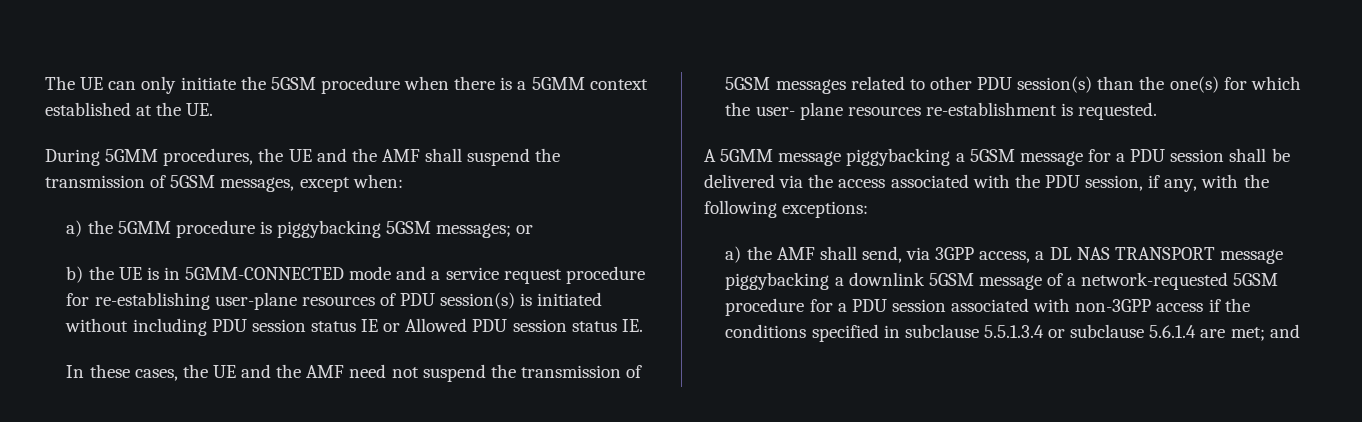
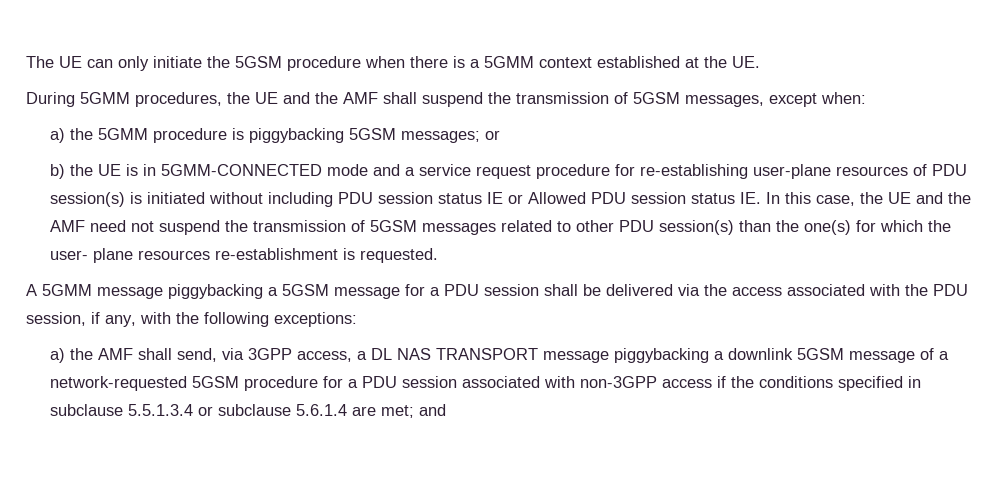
- b) the UE is in 5GMM-CONNECTED mode and a service request procedure for re-establishing user-plane resources of PDU session(s) is initiated without including PDU session status IE or Allowed PDU session status IE.
- In these cases, the UE and the AMF need not suspend the transmission of 5GSM messages related to other PDU session(s) than the one(s) for which the user- plane resources re-establishment is requested.
+ b) the UE is in 5GMM-CONNECTED mode and a service request procedure for re-establishing user-plane resources of PDU session(s) is initiated without including PDU session status IE or Allowed PDU session status IE. In this case, the UE and the AMF need not suspend the transmission of 5GSM messages related to other PDU session(s) than the one(s) for which the user- plane resources re-establishment is requested.

